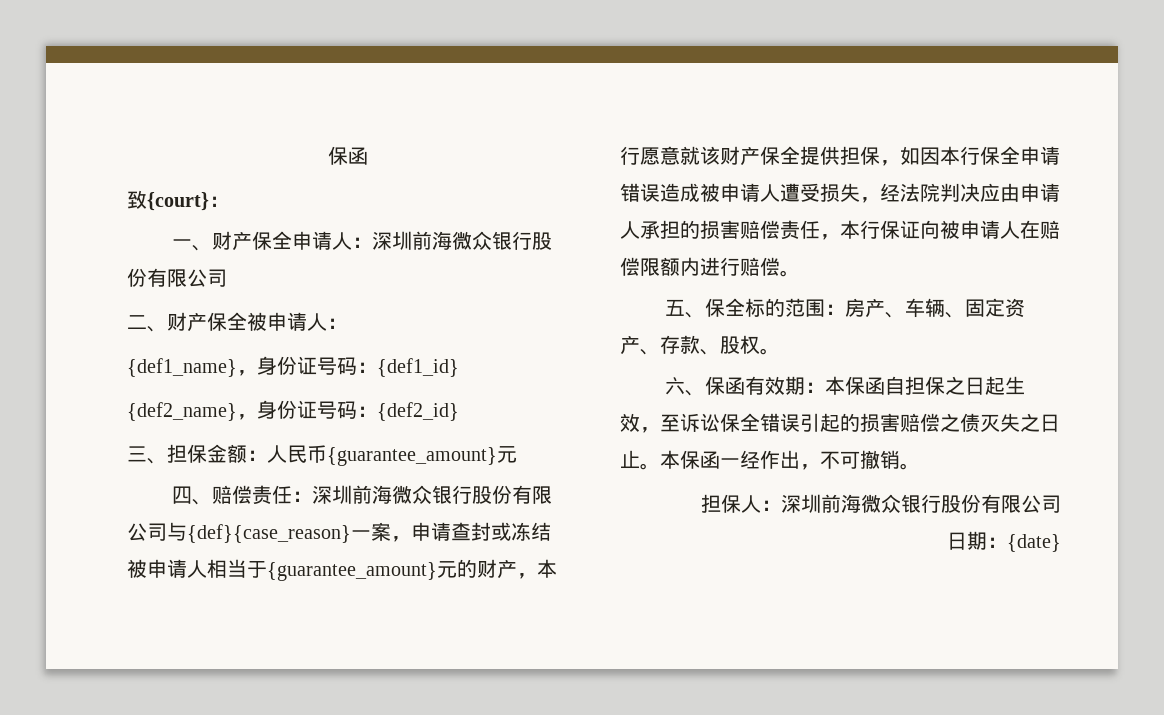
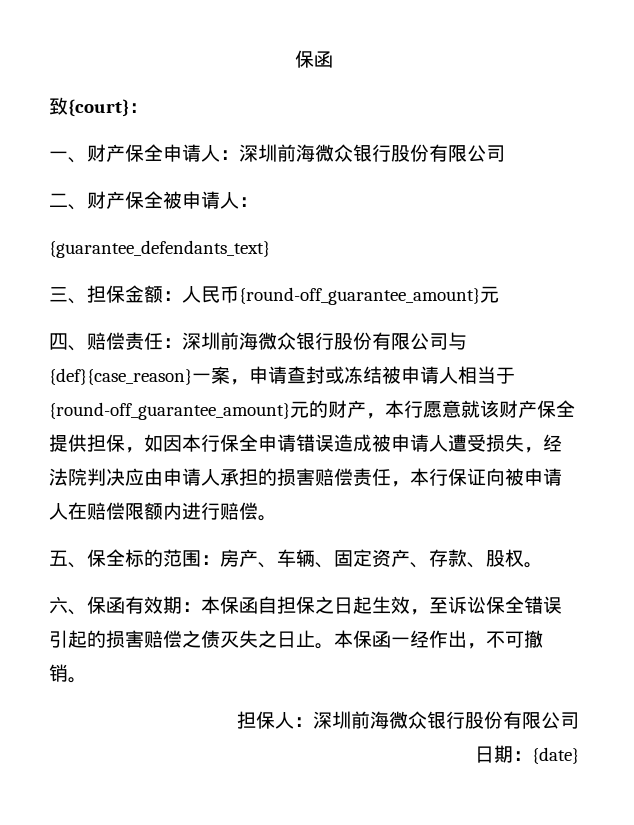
- {def1_name}，身份证号码：{def1_id}
- {def2_name}，身份证号码：{def2_id}
+ {guarantee_defendants_text}
- 三、担保金额：人民币{guarantee_amount}元
+ 三、担保金额：人民币{round-off_guarantee_amount}元
- 深圳前海微众银行股份有限公司与{def}{case_reason}一案，申请查封或冻结被申请人相当于{guarantee_amount}元的财产，本行愿意就该财产保全提供担保，如因本行保全申请错误造成被申请人遭受损失，经法院判决应由申请人承担的损害赔偿责任，本行保证向被申请人在赔偿限额内进行赔偿。
+ 深圳前海微众银行股份有限公司与{def}{case_reason}一案，申请查封或冻结被申请人相当于{round-off_guarantee_amount}元的财产，本行愿意就该财产保全提供担保，如因本行保全申请错误造成被申请人遭受损失，经法院判决应由申请人承担的损害赔偿责任，本行保证向被申请人在赔偿限额内进行赔偿。

